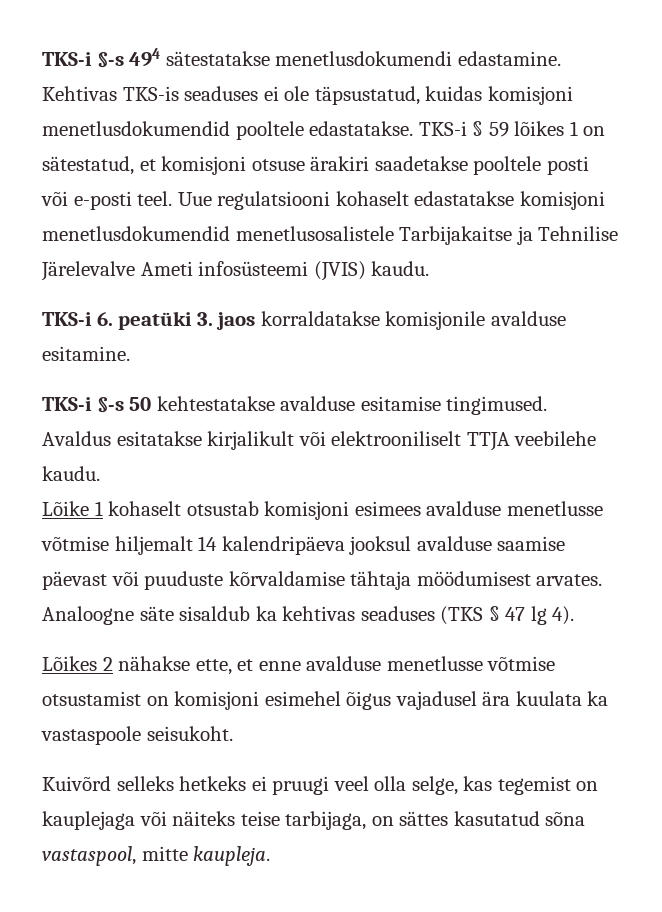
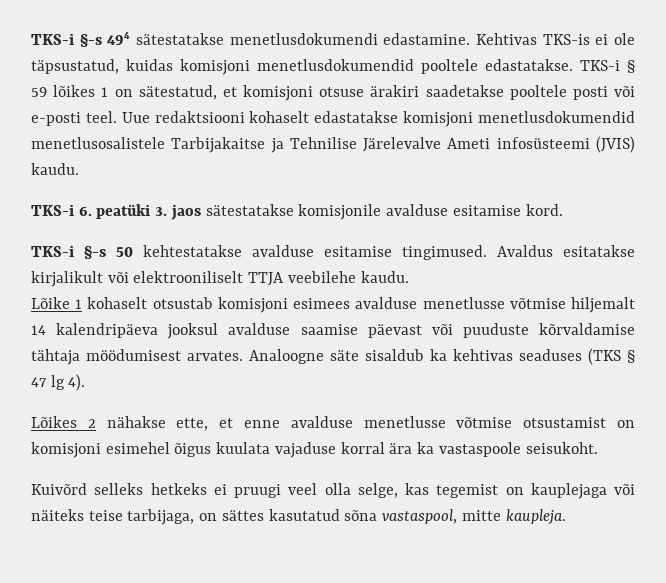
- Kehtivas TKS-is seaduses ei ole täpsustatud, kuidas komisjoni menetlusdokumendid pooltele edastatakse.
+ Kehtivas TKS-is ei ole täpsustatud, kuidas komisjoni menetlusdokumendid pooltele edastatakse.
- Uue regulatsiooni kohaselt edastatakse komisjoni menetlusdokumendid menetlusosalistele Tarbijakaitse ja Tehnilise Järelevalve Ameti infosüsteemi (JVIS) kaudu.
+ Uue redaktsiooni kohaselt edastatakse komisjoni menetlusdokumendid menetlusosalistele Tarbijakaitse ja Tehnilise Järelevalve Ameti infosüsteemi (JVIS) kaudu.
- TKS-i 6. peatüki 3. jaos korraldatakse komisjonile avalduse esitamine.
+ TKS-i 6. peatüki 3. jaos sätestatakse komisjonile avalduse esitamise kord.
- Lõikes 2 nähakse ette, et enne avalduse menetlusse võtmise otsustamist on komisjoni esimehel õigus vajadusel ära kuulata ka vastaspoole seisukoht.
+ Lõikes 2 nähakse ette, et enne avalduse menetlusse võtmise otsustamist on komisjoni esimehel õigus kuulata vajaduse korral ära ka vastaspoole seisukoht.

